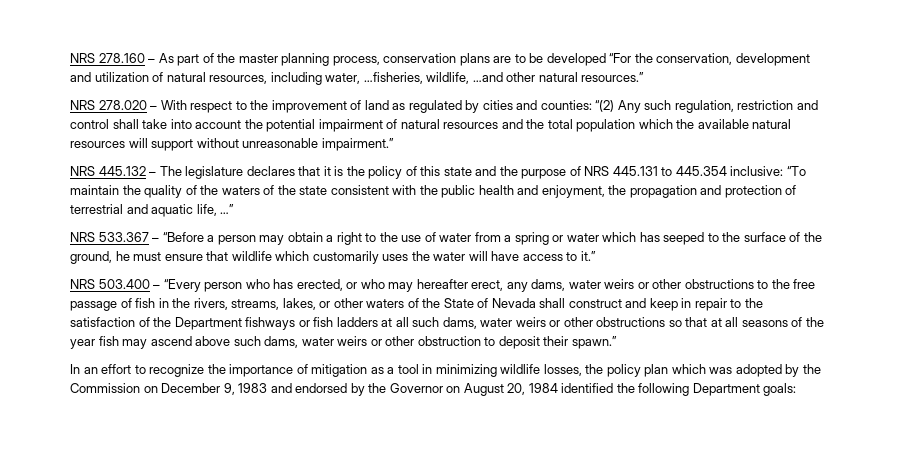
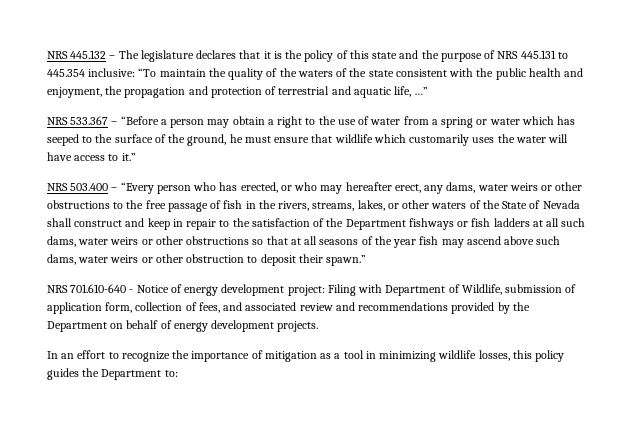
- NRS 278.160 – As part of the master planning process, conservation plans are to be developed “For the conservation, development and utilization of natural resources, including water, …fisheries, wildlife, …and other natural resources.”
- NRS 278.020 – With respect to the improvement of land as regulated by cities and counties: “(2) Any such regulation, restriction and control shall take into account the potential impairment of natural resources and the total population which the available natural resources will support without unreasonable impairment.”
+ NRS 701.610-640 - Notice of energy development project: Filing with Department of Wildlife, submission of application form, collection of fees, and associated review and recommendations provided by the Department on behalf of energy development projects.
- In an effort to recognize the importance of mitigation as a tool in minimizing wildlife losses, the policy plan which was adopted by the Commission on December 9, 1983 and endorsed by the Governor on August 20, 1984 identified the following Department goals:
+ In an effort to recognize the importance of mitigation as a tool in minimizing wildlife losses, this policy guides the Department to:

